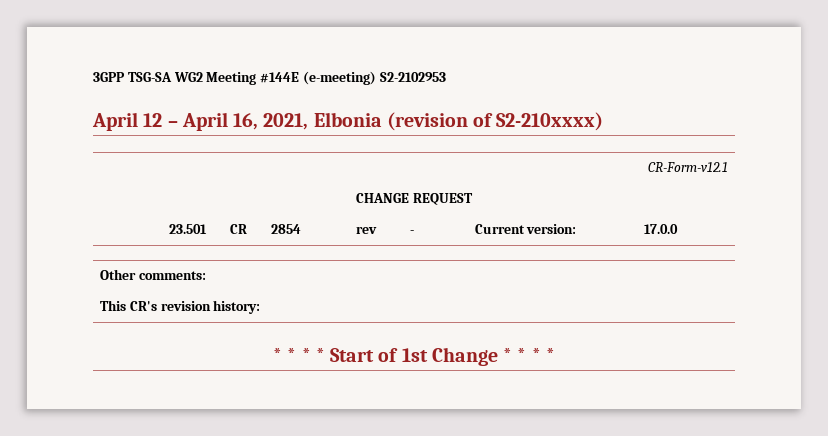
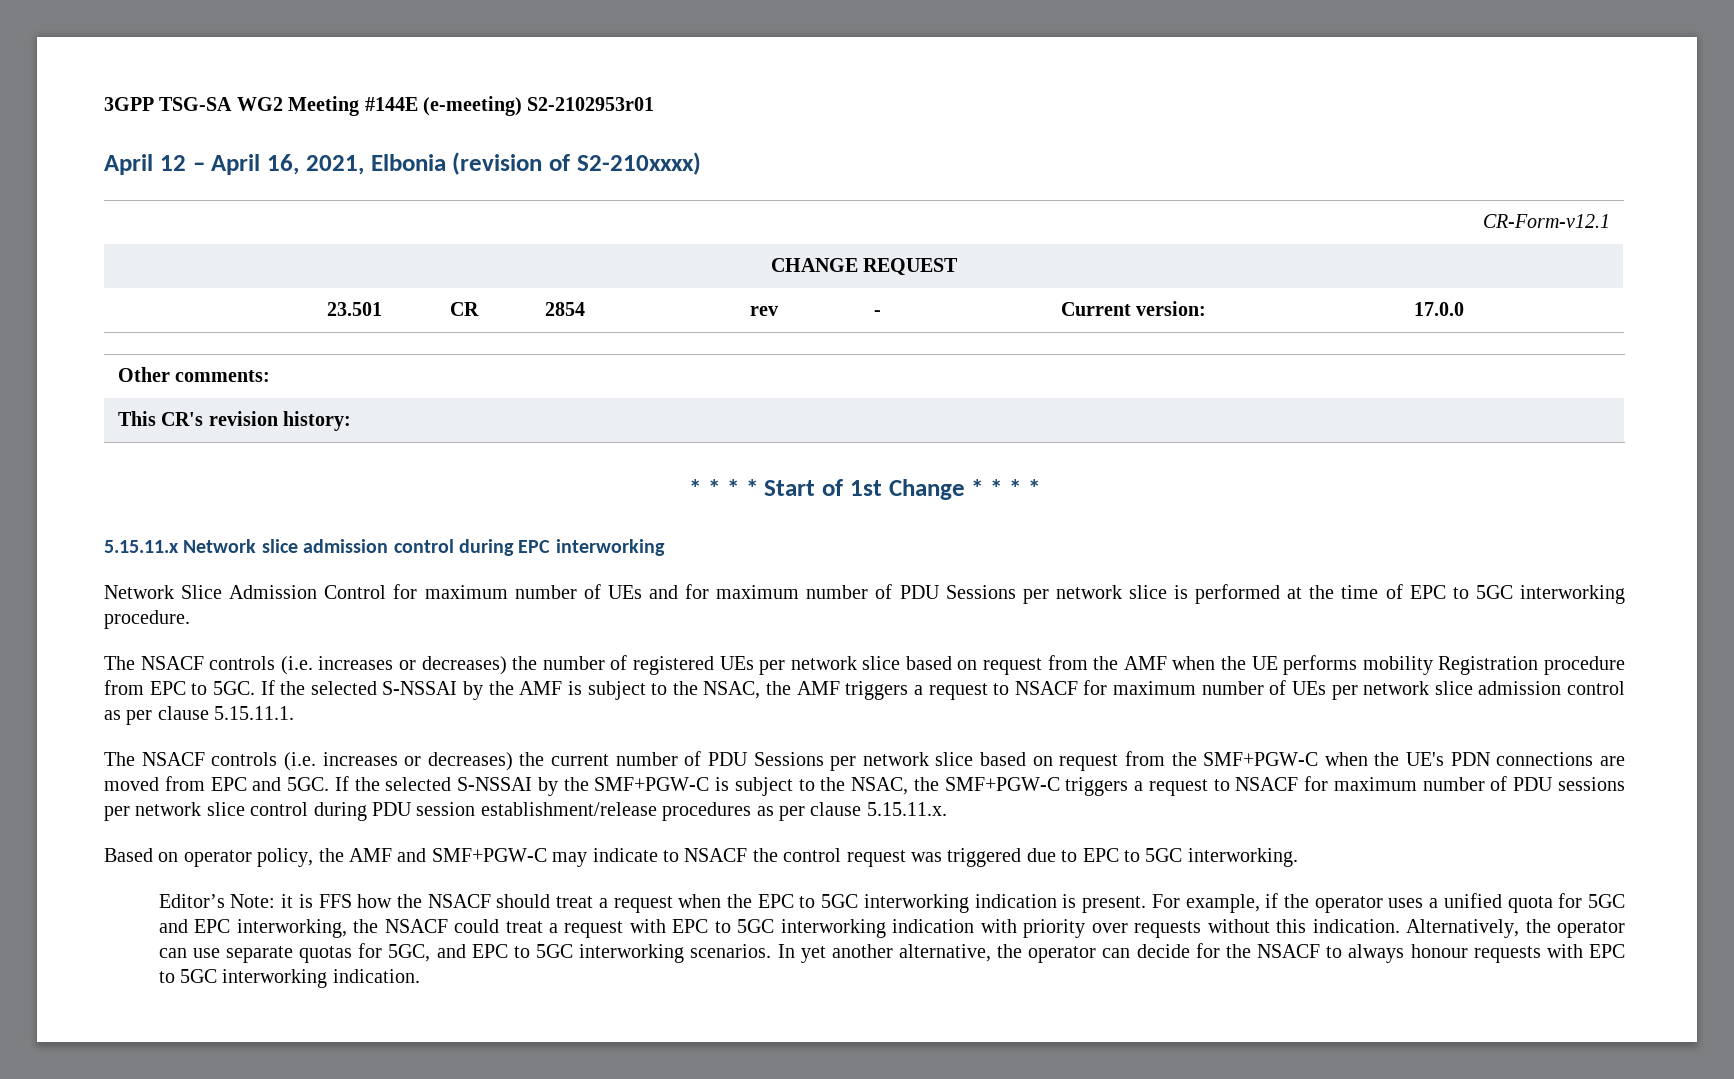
- 3GPP TSG-SA WG2 Meeting #144E (e-meeting) S2-2102953
+ 3GPP TSG-SA WG2 Meeting #144E (e-meeting) S2-2102953r01
+ 5.15.11.x Network slice admission control during EPC interworking
+ Network Slice Admission Control for maximum number of UEs and for maximum number of PDU Sessions per network slice is performed at the time of EPC to 5GC interworking procedure.
+ The NSACF controls (i.e. increases or decreases) the number of registered UEs per network slice based on request from the AMF when the UE performs mobility Registration procedure from EPC to 5GC. If the selected S-NSSAI by the AMF is subject to the NSAC, the AMF triggers a request to NSACF for maximum number of UEs per network slice admission control as per clause 5.15.11.1.
+ The NSACF controls (i.e. increases or decreases) the current number of PDU Sessions per network slice based on request from the SMF+PGW-C when the UE's PDN connections are moved from EPC and 5GC. If the selected S-NSSAI by the SMF+PGW-C is subject to the NSAC, the SMF+PGW-C triggers a request to NSACF for maximum number of PDU sessions per network slice control during PDU session establishment/release procedures as per clause 5.15.11.x.
+ Based on operator policy, the AMF and SMF+PGW-C may indicate to NSACF the control request was triggered due to EPC to 5GC interworking.
+ Editor’s Note: it is FFS how the NSACF should treat a request when the EPC to 5GC interworking indication is present. For example, if the operator uses a unified quota for 5GC and EPC interworking, the NSACF could treat a request with EPC to 5GC interworking indication with priority over requests without this indication. Alternatively, the operator can use separate quotas for 5GC, and EPC to 5GC interworking scenarios. In yet another alternative, the operator can decide for the NSACF to always honour requests with EPC to 5GC interworking indication.

